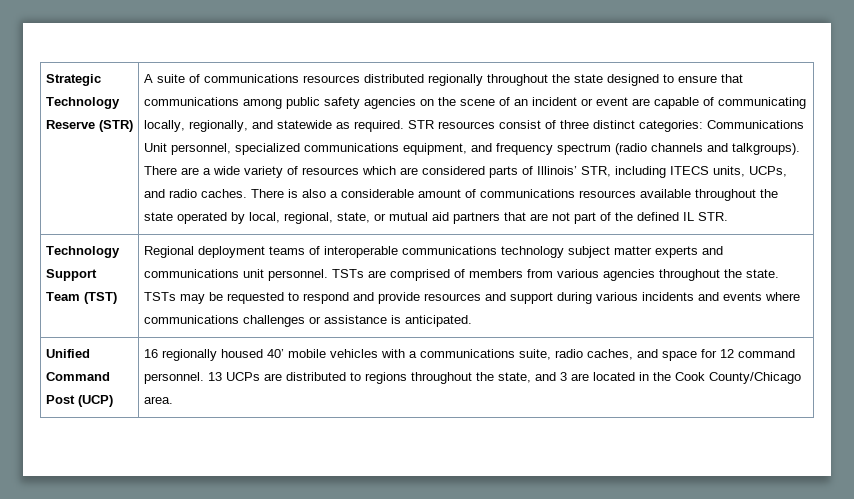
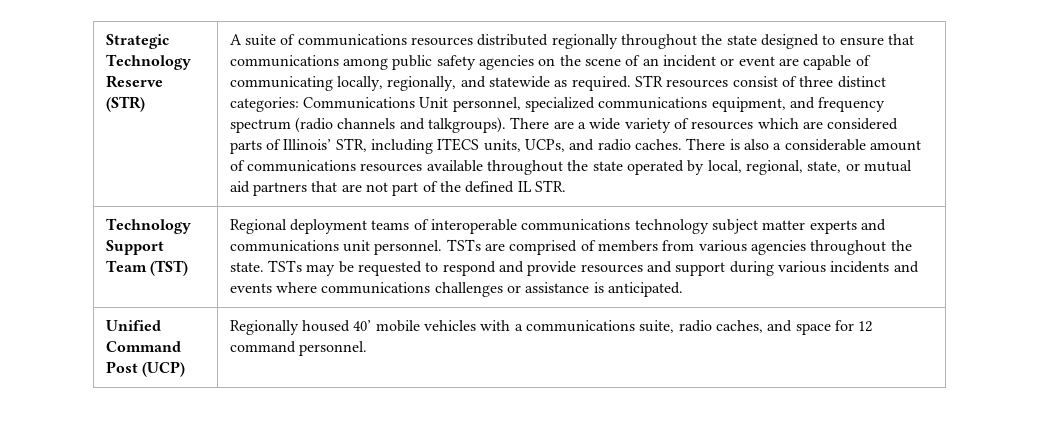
- Unified Command Post (UCP) | 16 regionally housed 40’ mobile vehicles with a communications suite, radio caches, and space for 12 command personnel. 13 UCPs are distributed to regions throughout the state, and 3 are located in the Cook County/Chicago area.
+ Unified Command Post (UCP) | Regionally housed 40’ mobile vehicles with a communications suite, radio caches, and space for 12 command personnel.

